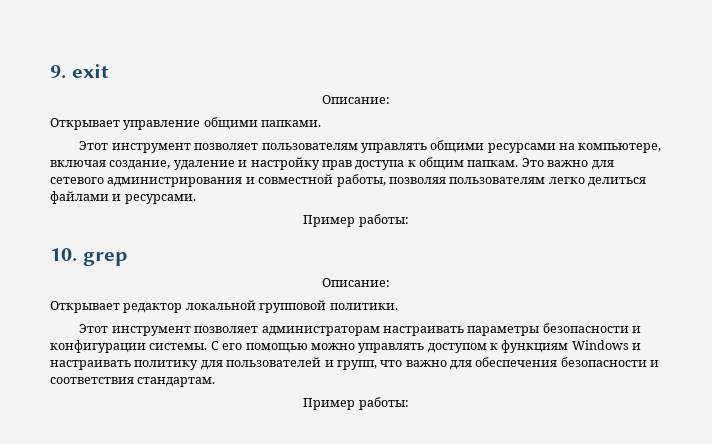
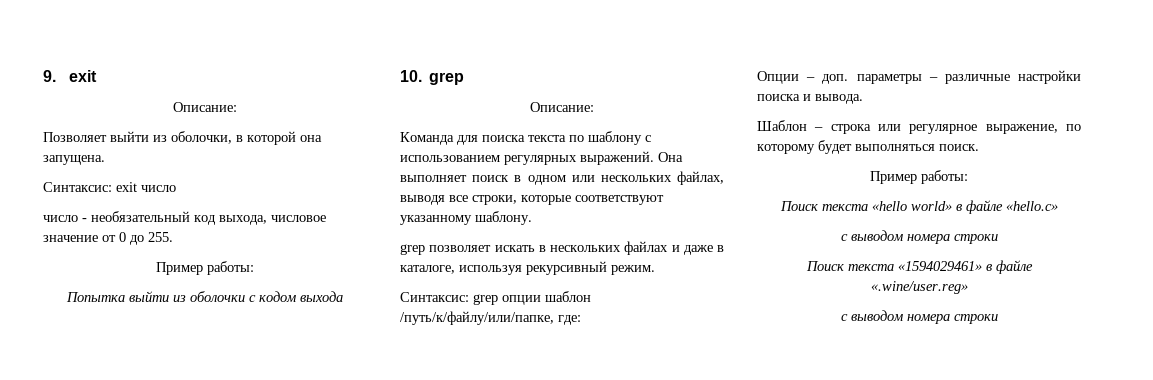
- Открывает управление общими папками.
- Этот инструмент позволяет пользователям управлять общими ресурсами на компьютере, включая создание, удаление и настройку прав доступа к общим папкам. Это важно для сетевого администрирования и совместной работы, позволяя пользователям легко делиться файлами и ресурсами.
+ Позволяет выйти из оболочки, в которой она запущена.
+ Синтаксис: exit число
+ число - необязательный код выхода, числовое значение от 0 до 255.
  Пример работы:
+ Попытка выйти из оболочки с кодом выхода
  10. grep
  Описание:
- Открывает редактор локальной групповой политики.
- Этот инструмент позволяет администраторам настраивать параметры безопасности и конфигурации системы. С его помощью можно управлять доступом к функциям Windows и настраивать политику для пользователей и групп, что важно для обеспечения безопасности и соответствия стандартам.
+ Команда для поиска текста по шаблону с использованием регулярных выражений. Она выполняет поиск в одном или нескольких файлах, выводя все строки, которые соответствуют указанному шаблону.
+ grep позволяет искать в нескольких файлах и даже в каталоге, используя рекурсивный режим.
+ Синтаксис: grep опции шаблон /путь/к/файлу/или/папке, где:
+ Опции – доп. параметры – различные настройки поиска и вывода.
+ Шаблон – строка или регулярное выражение, по которому будет выполняться поиск.
  Пример работы:
+ Поиск текста «hello world» в файле «hello.c»
+ с выводом номера строки
+ Поиск текста «1594029461» в файле «.wine/user.reg»
+ с выводом номера строки

